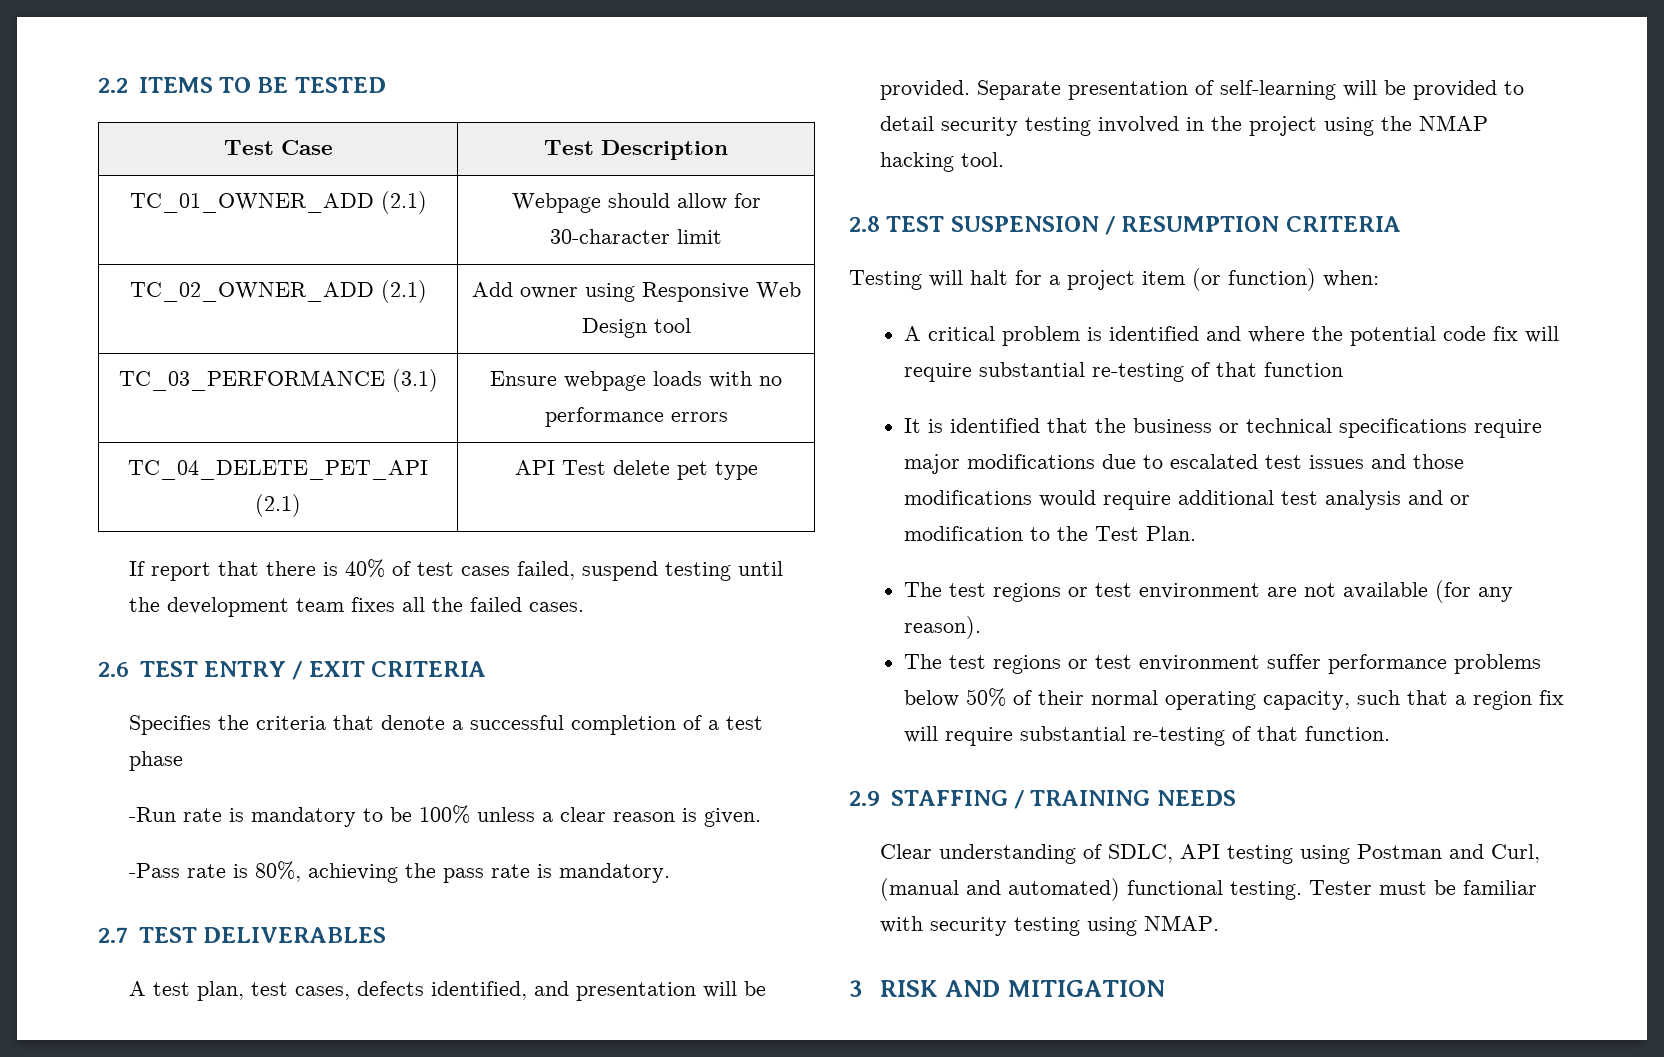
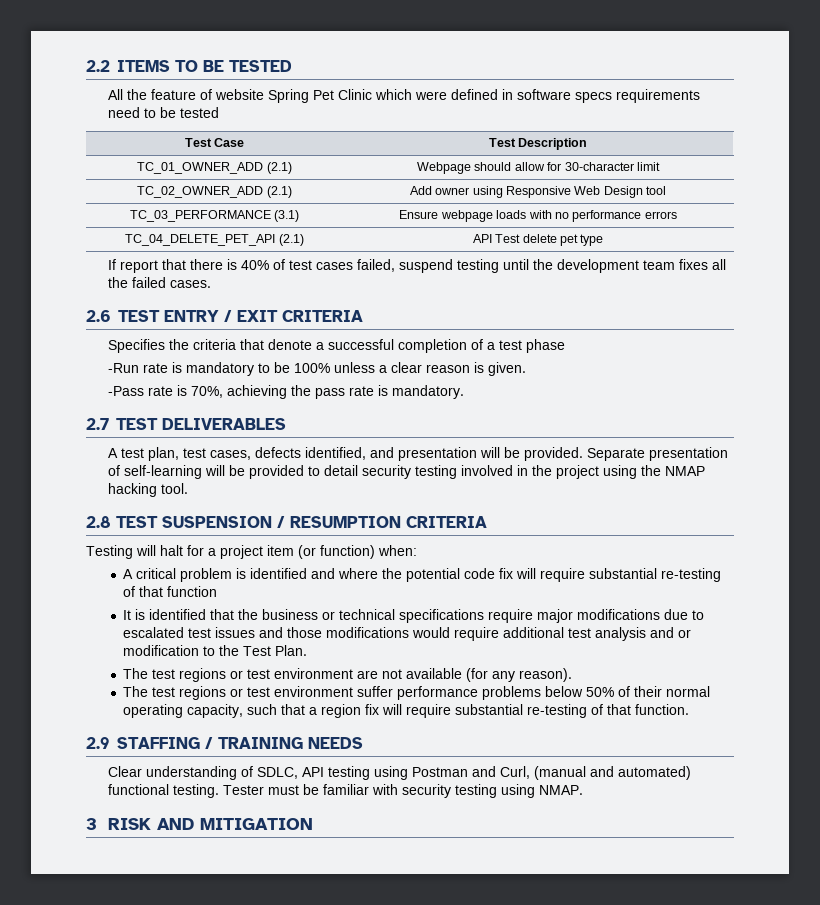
+ All the feature of website Spring Pet Clinic which were defined in software specs requirements need to be tested
- -Pass rate is 80%, achieving the pass rate is mandatory.
+ -Pass rate is 70%, achieving the pass rate is mandatory.

